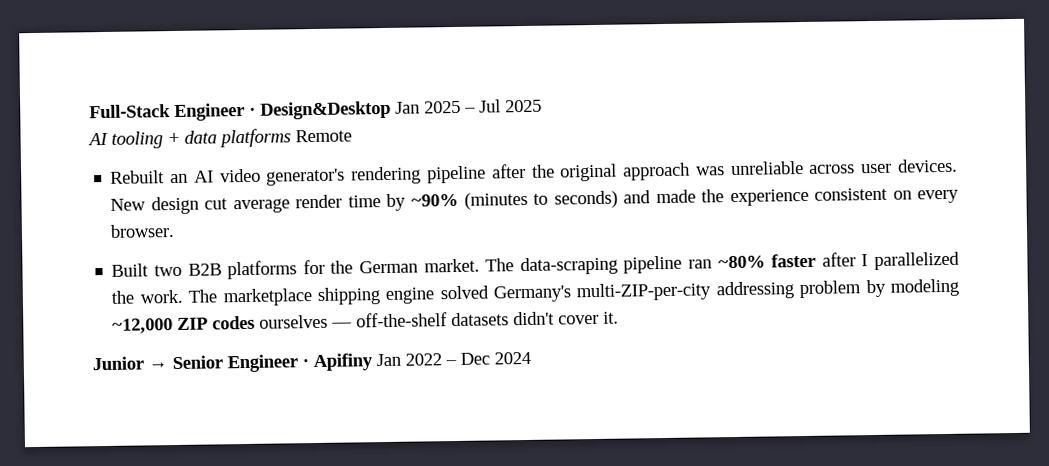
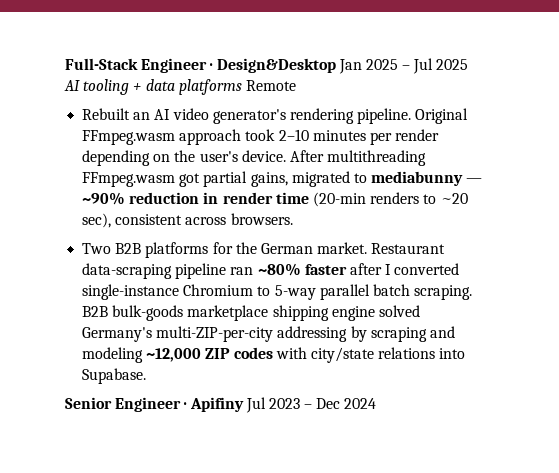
- Rebuilt an AI video generator's rendering pipeline after the original approach was unreliable across user devices. New design cut average render time by ~90% (minutes to seconds) and made the experience consistent on every browser.
- Built two B2B platforms for the German market.
+ Rebuilt an AI video generator's rendering pipeline. Original FFmpeg.wasm approach took 2–10 minutes per render depending on the user's device. After multithreading FFmpeg.wasm got partial gains, migrated to mediabunny — ~90% reduction in render time (20-min renders to ~20 sec), consistent across browsers.
+ Two B2B platforms for the German market.
- The data-scraping pipeline ran ~80% faster after I parallelized the work. The marketplace shipping engine solved Germany's multi-ZIP-per-city addressing problem by modeling ~12,000 ZIP codes ourselves — off-the-shelf datasets didn't cover it.
- Junior → Senior Engineer · Apifiny Jan 2022 – Dec 2024
+ Restaurant data-scraping pipeline ran ~80% faster after I converted single-instance Chromium to 5-way parallel batch scraping. B2B bulk-goods marketplace shipping engine solved Germany's multi-ZIP-per-city addressing by scraping and modeling ~12,000 ZIP codes with city/state relations into Supabase.
+ Senior Engineer · Apifiny Jul 2023 – Dec 2024

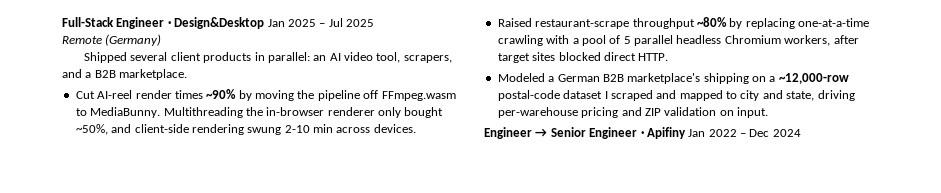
- AI tooling + data platforms Remote
- Rebuilt an AI video generator's rendering pipeline. Original FFmpeg.wasm approach took 2–10 minutes per render depending on the user's device. After multithreading FFmpeg.wasm got partial gains, migrated to mediabunny — ~90% reduction in render time (20-min renders to ~20 sec), consistent across browsers.
- Two B2B platforms for the German market. Restaurant data-scraping pipeline ran ~80% faster after I converted single-instance Chromium to 5-way parallel batch scraping. B2B bulk-goods marketplace shipping engine solved Germany's multi-ZIP-per-city addressing by scraping and modeling ~12,000 ZIP codes with city/state relations into Supabase.
- Senior Engineer · Apifiny Jul 2023 – Dec 2024
+ Remote (Germany)
+ Shipped several client products in parallel: an AI video tool, scrapers, and a B2B marketplace.
+ Cut AI-reel render times ~90% by moving the pipeline off FFmpeg.wasm to MediaBunny. Multithreading the in-browser renderer only bought ~50%, and client-side rendering swung 2-10 min across devices.
+ Raised restaurant-scrape throughput ~80% by replacing one-at-a-time crawling with a pool of 5 parallel headless Chromium workers, after target sites blocked direct HTTP.
+ Modeled a German B2B marketplace's shipping on a ~12,000-row postal-code dataset I scraped and mapped to city and state, driving per-warehouse pricing and ZIP validation on input.
+ Engineer → Senior Engineer · Apifiny Jan 2022 – Dec 2024

